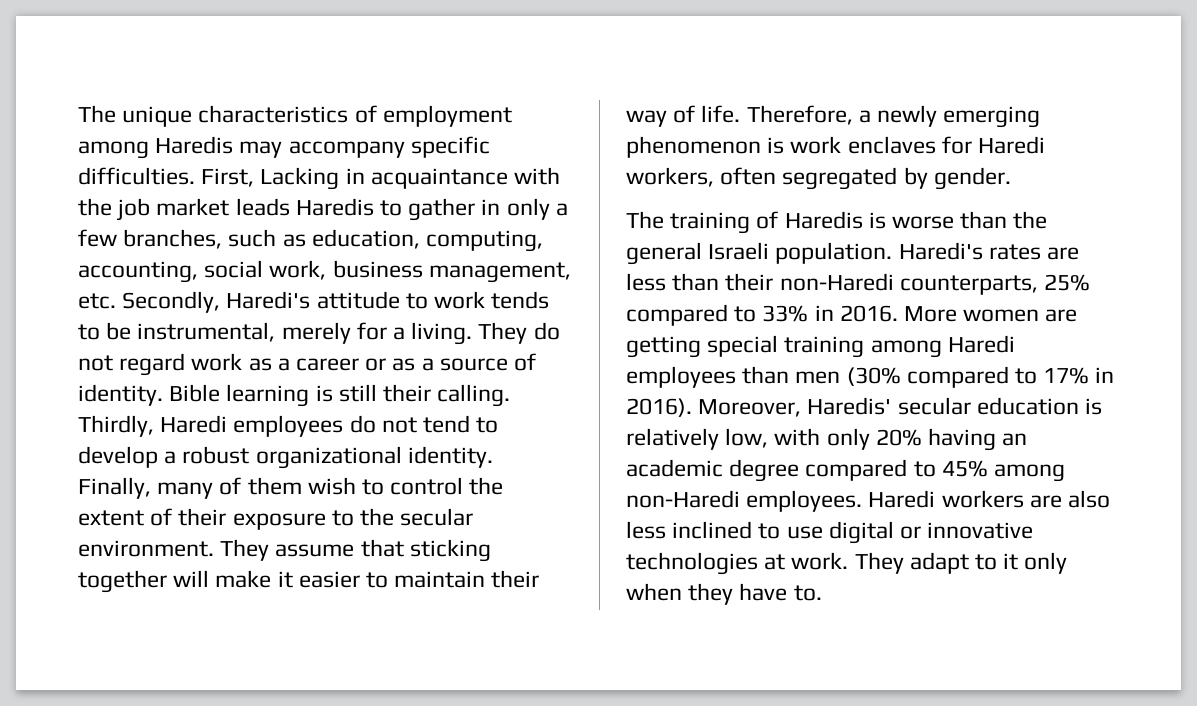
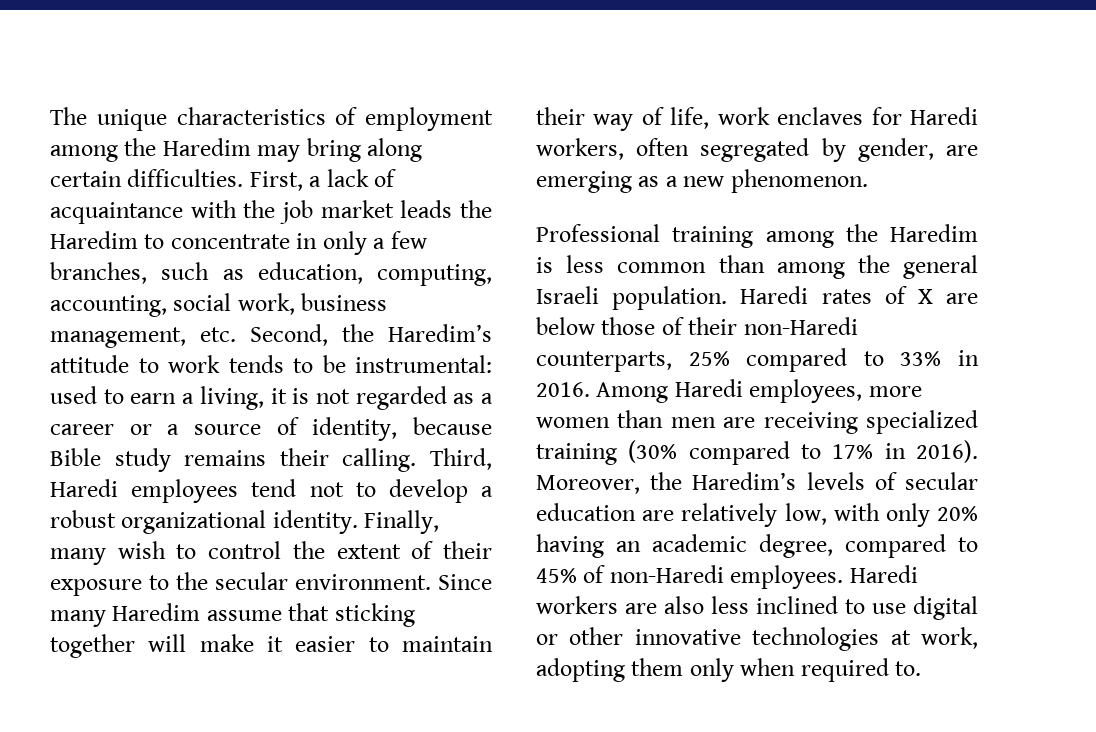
- The unique characteristics of employment among Haredis may accompany specific difficulties. First, Lacking in acquaintance with the job market leads Haredis to gather in only a few branches, such as education, computing, accounting, social work, business management, etc. Secondly, Haredi's attitude to work tends to be instrumental, merely for a living. They do not regard work as a career or as a source of identity. Bible learning is still their calling.
+ The unique characteristics of employment among the Haredim may bring along certain difficulties. First, a lack of acquaintance with the job market leads the Haredim to concentrate in only a few branches, such as education, computing, accounting, social work, business management, etc. Second, the Haredim’s attitude to work tends to be instrumental: used to earn a living, it is not regarded as a career or a source of identity, because Bible study remains their calling.
- Thirdly, Haredi employees do not tend to develop a robust organizational identity.
+ Third, Haredi employees tend not to develop a robust organizational identity.
- Finally, many of them wish to control the extent of their exposure to the secular environment.
+ Finally, many wish to control the extent of their exposure to the secular environment.
- They assume that sticking together will make it easier to maintain their way of life. Therefore, a newly emerging phenomenon is work enclaves for Haredi workers, often segregated by gender.
- The training of Haredis is worse than the general Israeli population. Haredi's rates are less than their non-Haredi counterparts, 25% compared to 33% in 2016.
+ Since many Haredim assume that sticking together will make it easier to maintain their way of life, work enclaves for Haredi workers, often segregated by gender, are emerging as a new phenomenon.
+ Professional training among the Haredim is less common than among the general Israeli population. Haredi rates of X are below those of their non-Haredi counterparts, 25% compared to 33% in 2016.
- More women are getting special training among Haredi employees than men (30% compared to 17% in 2016).
+ Among Haredi employees, more women than men are receiving specialized training (30% compared to 17% in 2016).
- Moreover, Haredis' secular education is relatively low, with only 20% having an academic degree compared to 45% among non-Haredi employees.
+ Moreover, the Haredim’s levels of secular education are relatively low, with only 20% having an academic degree, compared to 45% of non-Haredi employees.
- Haredi workers are also less inclined to use digital or innovative technologies at work. They adapt to it only when they have to.
+ Haredi workers are also less inclined to use digital or other innovative technologies at work, adopting them only when required to.

